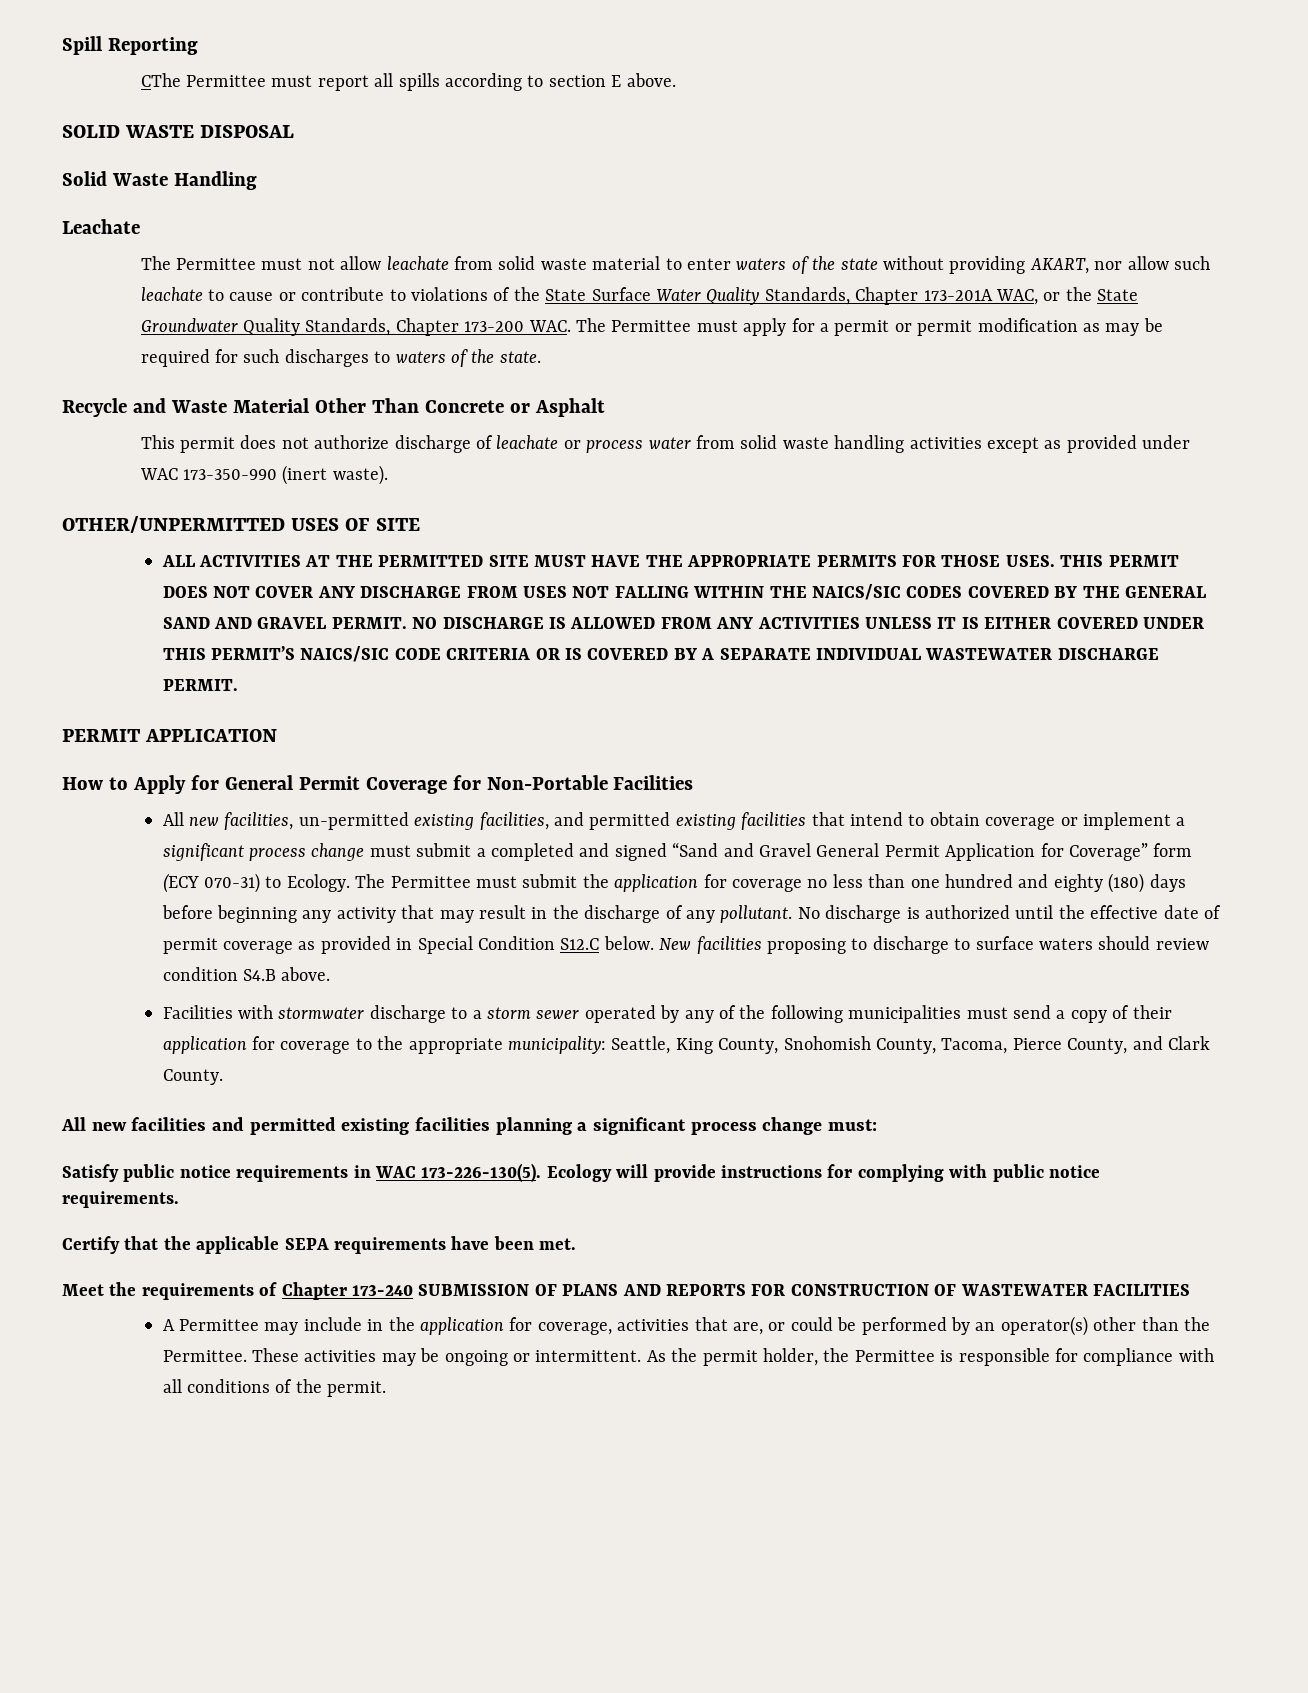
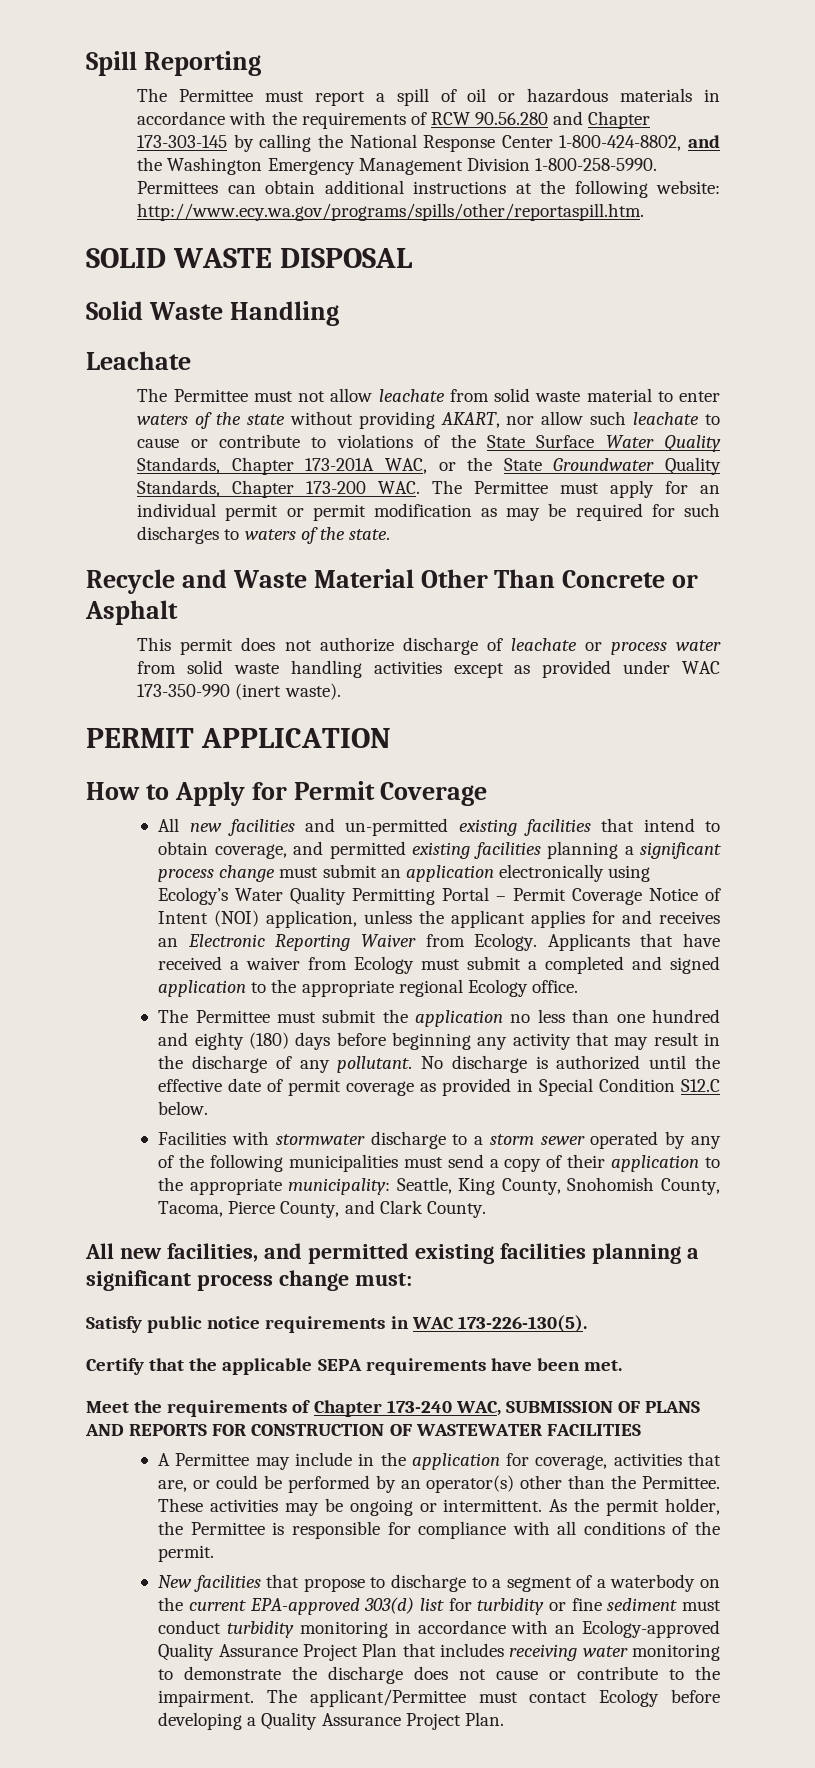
- CThe Permittee must report all spills according to section E above.
+ The Permittee must report a spill of oil or hazardous materials in accordance with the requirements of RCW 90.56.280 and Chapter 173-303-145 by calling the National Response Center 1-800-424-8802, and the Washington Emergency Management Division 1-800-258-5990. Permittees can obtain additional instructions at the following website: http://www.ecy.wa.gov/programs/spills/other/reportaspill.htm.
- The Permittee must not allow leachate from solid waste material to enter waters of the state without providing AKART, nor allow such leachate to cause or contribute to violations of the State Surface Water Quality Standards, Chapter 173-201A WAC, or the State Groundwater Quality Standards, Chapter 173-200 WAC. The Permittee must apply for a permit or permit modification as may be required for such discharges to waters of the state.
+ The Permittee must not allow leachate from solid waste material to enter waters of the state without providing AKART, nor allow such leachate to cause or contribute to violations of the State Surface Water Quality Standards, Chapter 173-201A WAC, or the State Groundwater Quality Standards, Chapter 173-200 WAC. The Permittee must apply for an individual permit or permit modification as may be required for such discharges to waters of the state.
- OTHER/UNPERMITTED USES OF SITE
- ALL ACTIVITIES AT THE PERMITTED SITE MUST HAVE THE APPROPRIATE PERMITS FOR THOSE USES. THIS PERMIT DOES NOT COVER ANY DISCHARGE FROM USES NOT FALLING WITHIN THE NAICS/SIC CODES COVERED BY THE GENERAL SAND AND GRAVEL PERMIT. NO DISCHARGE IS ALLOWED FROM ANY ACTIVITIES UNLESS IT IS EITHER COVERED UNDER THIS PERMIT’S NAICS/SIC CODE CRITERIA OR IS COVERED BY A SEPARATE INDIVIDUAL WASTEWATER DISCHARGE PERMIT.
- How to Apply for General Permit Coverage for Non-Portable Facilities
- All new facilities, un-permitted existing facilities, and permitted existing facilities that intend to obtain coverage or implement a significant process change must submit a completed and signed “Sand and Gravel General Permit Application for Coverage” form (ECY 070-31) to Ecology. The Permittee must submit the application for coverage no less than one hundred and eighty (180) days before beginning any activity that may result in the discharge of any pollutant.
+ How to Apply for Permit Coverage
+ All new facilities and un-permitted existing facilities that intend to obtain coverage, and permitted existing facilities planning a significant process change must submit an application electronically using Ecology’s Water Quality Permitting Portal – Permit Coverage Notice of Intent (NOI) application, unless the applicant applies for and receives an Electronic Reporting Waiver from Ecology. Applicants that have received a waiver from Ecology must submit a completed and signed application to the appropriate regional Ecology office.
+ The Permittee must submit the application no less than one hundred and eighty (180) days before beginning any activity that may result in the discharge of any pollutant.
- New facilities proposing to discharge to surface waters should review condition S4.B above.
- Facilities with stormwater discharge to a storm sewer operated by any of the following municipalities must send a copy of their application for coverage to the appropriate municipality: Seattle, King County, Snohomish County, Tacoma, Pierce County, and Clark County.
+ Facilities with stormwater discharge to a storm sewer operated by any of the following municipalities must send a copy of their application to the appropriate municipality: Seattle, King County, Snohomish County, Tacoma, Pierce County, and Clark County.
- All new facilities and permitted existing facilities planning a significant process change must:
+ All new facilities, and permitted existing facilities planning a significant process change must:
- Ecology will provide instructions for complying with public notice requirements.
- Meet the requirements of Chapter 173-240 SUBMISSION OF PLANS AND REPORTS FOR CONSTRUCTION OF WASTEWATER FACILITIES
+ Meet the requirements of Chapter 173-240 WAC, SUBMISSION OF PLANS AND REPORTS FOR CONSTRUCTION OF WASTEWATER FACILITIES
+ New facilities that propose to discharge to a segment of a waterbody on the current EPA-approved 303(d) list for turbidity or fine sediment must conduct turbidity monitoring in accordance with an Ecology-approved Quality Assurance Project Plan that includes receiving water monitoring to demonstrate the discharge does not cause or contribute to the impairment. The applicant/Permittee must contact Ecology before developing a Quality Assurance Project Plan.

